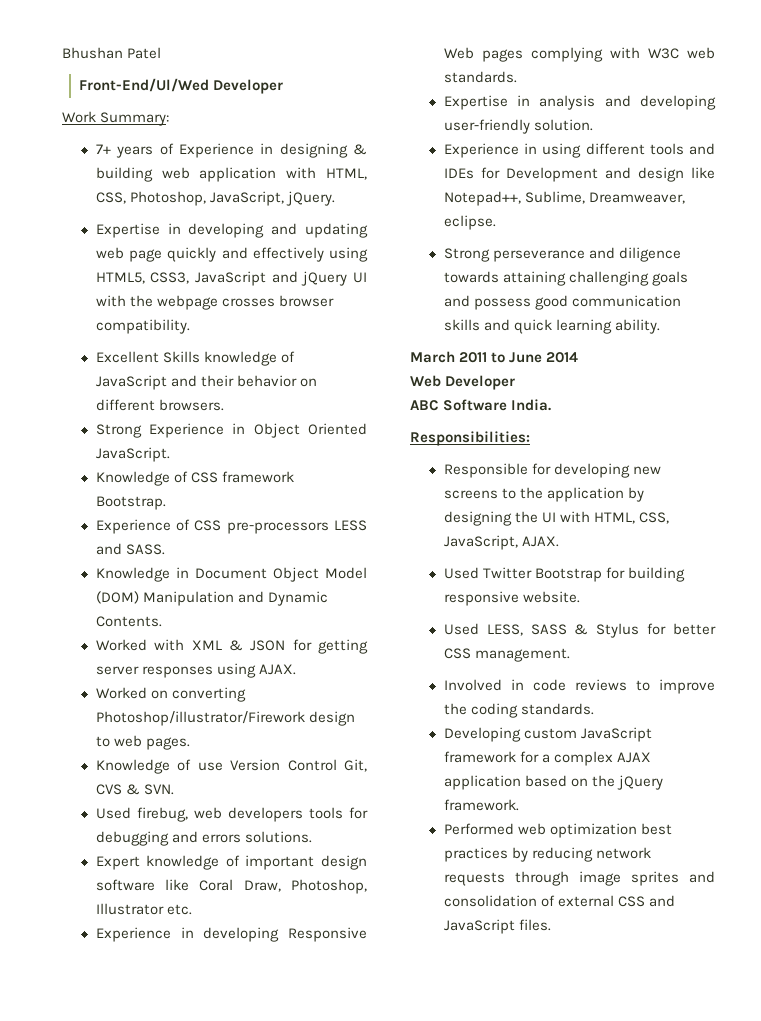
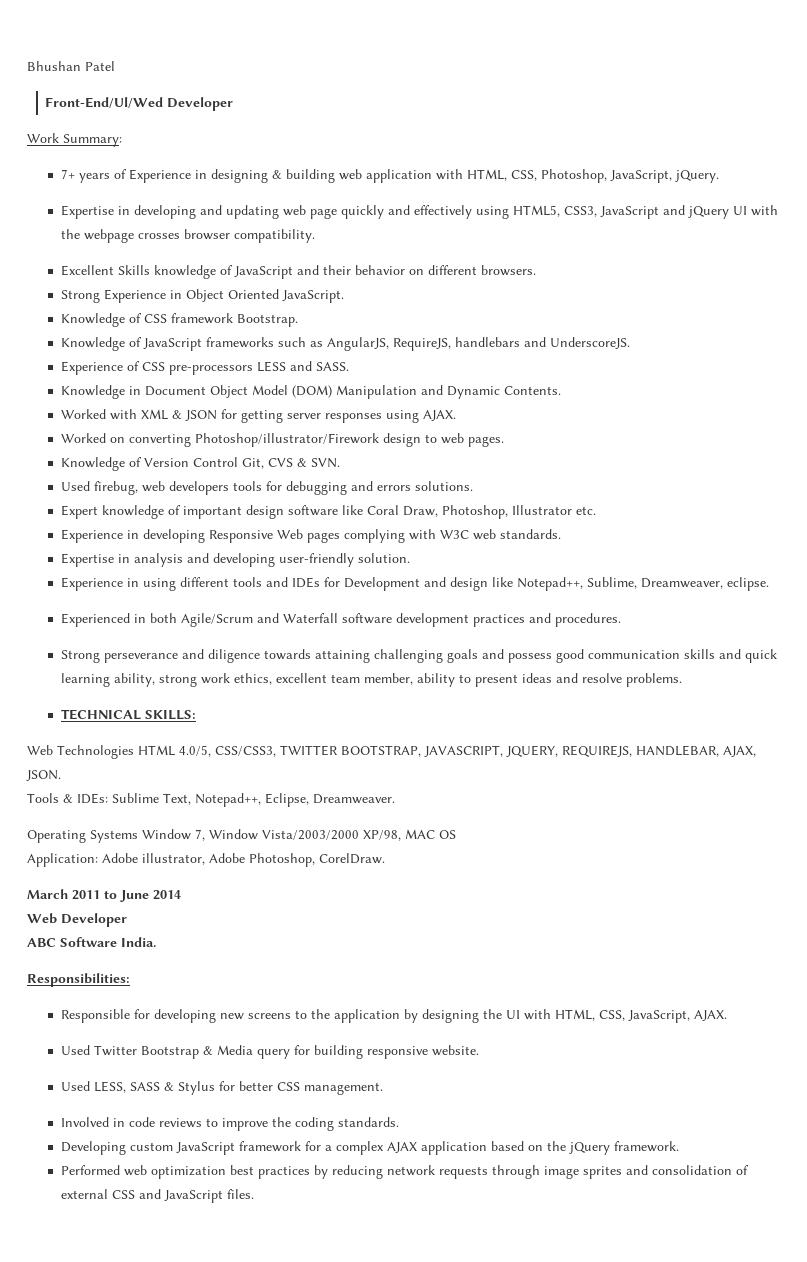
+ Knowledge of JavaScript frameworks such as AngularJS, RequireJS, handlebars and UnderscoreJS.
- Knowledge of use Version Control Git, CVS & SVN.
+ Knowledge of Version Control Git, CVS & SVN.
+ Experienced in both Agile/Scrum and Waterfall software development practices and procedures.
- Strong perseverance and diligence towards attaining challenging goals and possess good communication skills and quick learning ability.
+ Strong perseverance and diligence towards attaining challenging goals and possess good communication skills and quick learning ability, strong work ethics, excellent team member, ability to present ideas and resolve problems.
+ TECHNICAL SKILLS:
+ Web Technologies HTML 4.0/5, CSS/CSS3, TWITTER BOOTSTRAP, JAVASCRIPT, JQUERY, REQUIREJS, HANDLEBAR, AJAX, JSON.
+ Tools & IDEs: Sublime Text, Notepad++, Eclipse, Dreamweaver.
+ Operating Systems Window 7, Window Vista/2003/2000 XP/98, MAC OS
+ Application: Adobe illustrator, Adobe Photoshop, CorelDraw.
- Used Twitter Bootstrap for building responsive website.
+ Used Twitter Bootstrap & Media query for building responsive website.

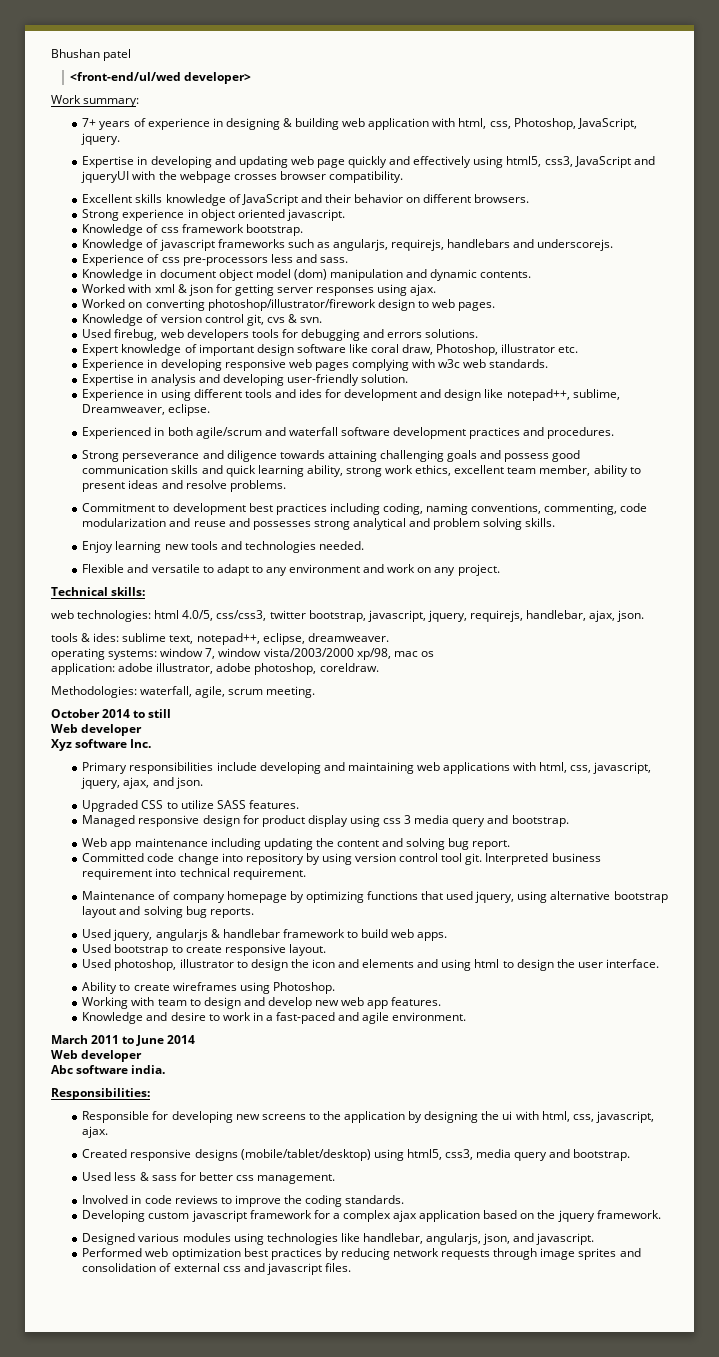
- Bhushan Patel
- Front-End/Ul/Wed Developer
+ Bhushan patel
+ <front-end/ul/wed developer>
- Work Summary:
+ Work summary:
- 7+ years of Experience in designing & building web application with HTML, CSS, Photoshop, JavaScript, jQuery.
+ 7+ years of experience in designing & building web application with html, css, Photoshop, JavaScript, jquery.
- Expertise in developing and updating web page quickly and effectively using HTML5, CSS3, JavaScript and jQuery UI with the webpage crosses browser compatibility.
+ Expertise in developing and updating web page quickly and effectively using html5, css3, JavaScript and jqueryUI with the webpage crosses browser compatibility.
- Excellent Skills knowledge of JavaScript and their behavior on different browsers.
+ Excellent skills knowledge of JavaScript and their behavior on different browsers.
- Strong Experience in Object Oriented JavaScript.
- Knowledge of CSS framework Bootstrap.
- Knowledge of JavaScript frameworks such as AngularJS, RequireJS, handlebars and UnderscoreJS.
+ Strong experience in object oriented javascript.
+ Knowledge of css framework bootstrap.
+ Knowledge of javascript frameworks such as angularjs, requirejs, handlebars and underscorejs.
- Experience of CSS pre-processors LESS and SASS.
- Knowledge in Document Object Model (DOM) Manipulation and Dynamic Contents.
+ Experience of css pre-processors less and sass.
+ Knowledge in document object model (dom) manipulation and dynamic contents.
- Worked with XML & JSON for getting server responses using AJAX.
+ Worked with xml & json for getting server responses using ajax.
- Worked on converting Photoshop/illustrator/Firework design to web pages.
+ Worked on converting photoshop/illustrator/firework design to web pages.
- Knowledge of Version Control Git, CVS & SVN.
+ Knowledge of version control git, cvs & svn.
- Expert knowledge of important design software like Coral Draw, Photoshop, Illustrator etc.
+ Expert knowledge of important design software like coral draw, Photoshop, illustrator etc.
- Experience in developing Responsive Web pages complying with W3C web standards.
+ Experience in developing responsive web pages complying with w3c web standards.
- Experience in using different tools and IDEs for Development and design like Notepad++, Sublime, Dreamweaver, eclipse.
+ Experience in using different tools and ides for development and design like notepad++, sublime, Dreamweaver, eclipse.
- Experienced in both Agile/Scrum and Waterfall software development practices and procedures.
+ Experienced in both agile/scrum and waterfall software development practices and procedures.
- TECHNICAL SKILLS:
- Web Technologies HTML 4.0/5, CSS/CSS3, TWITTER BOOTSTRAP, JAVASCRIPT, JQUERY, REQUIREJS, HANDLEBAR, AJAX, JSON.
- Tools & IDEs: Sublime Text, Notepad++, Eclipse, Dreamweaver.
- Operating Systems Window 7, Window Vista/2003/2000 XP/98, MAC OS
- Application: Adobe illustrator, Adobe Photoshop, CorelDraw.
+ Commitment to development best practices including coding, naming conventions, commenting, code modularization and reuse and possesses strong analytical and problem solving skills.
+ Enjoy learning new tools and technologies needed.
+ Flexible and versatile to adapt to any environment and work on any project.
+ Technical skills:
+ web technologies: html 4.0/5, css/css3, twitter bootstrap, javascript, jquery, requirejs, handlebar, ajax, json.
+ tools & ides: sublime text, notepad++, eclipse, dreamweaver.
+ operating systems: window 7, window vista/2003/2000 xp/98, mac os
+ application: adobe illustrator, adobe photoshop, coreldraw.
+ Methodologies: waterfall, agile, scrum meeting.
+ October 2014 to still
+ Web developer
+ Xyz software Inc.
+ Primary responsibilities include developing and maintaining web applications with html, css, javascript, jquery, ajax, and json.
+ Upgraded CSS to utilize SASS features.
+ Managed responsive design for product display using css 3 media query and bootstrap.
+ Web app maintenance including updating the content and solving bug report.
+ Committed code change into repository by using version control tool git. Interpreted business requirement into technical requirement.
+ Maintenance of company homepage by optimizing functions that used jquery, using alternative bootstrap layout and solving bug reports.
+ Used jquery, angularjs & handlebar framework to build web apps.
+ Used bootstrap to create responsive layout.
+ Used photoshop, illustrator to design the icon and elements and using html to design the user interface.
+ Ability to create wireframes using Photoshop.
+ Working with team to design and develop new web app features.
+ Knowledge and desire to work in a fast-paced and agile environment.
  March 2011 to June 2014
- Web Developer
- ABC Software India.
+ Web developer
+ Abc software india.
- Responsible for developing new screens to the application by designing the UI with HTML, CSS, JavaScript, AJAX.
- Used Twitter Bootstrap & Media query for building responsive website.
- Used LESS, SASS & Stylus for better CSS management.
+ Responsible for developing new screens to the application by designing the ui with html, css, javascript, ajax.
+ Created responsive designs (mobile/tablet/desktop) using html5, css3, media query and bootstrap.
+ Used less & sass for better css management.
- Developing custom JavaScript framework for a complex AJAX application based on the jQuery framework.
+ Developing custom javascript framework for a complex ajax application based on the jquery framework.
+ Designed various modules using technologies like handlebar, angularjs, json, and javascript.
- Performed web optimization best practices by reducing network requests through image sprites and consolidation of external CSS and JavaScript files.
+ Performed web optimization best practices by reducing network requests through image sprites and consolidation of external css and javascript files.

